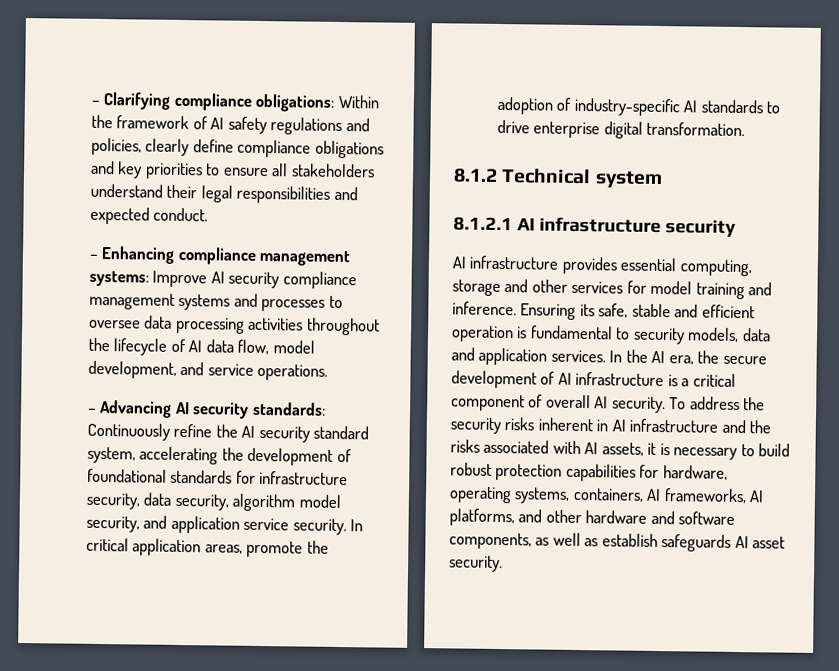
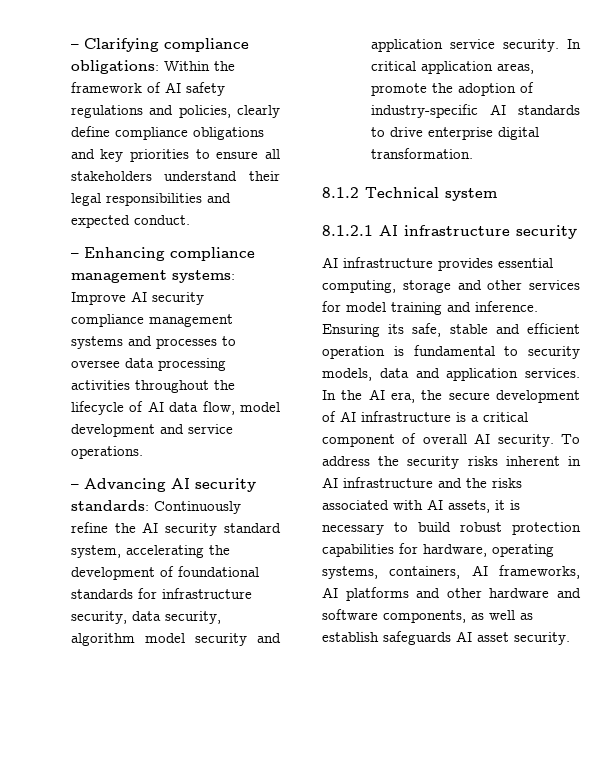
- – Enhancing compliance management systems: Improve AI security compliance management systems and processes to oversee data processing activities throughout the lifecycle of AI data flow, model development, and service operations.
+ – Enhancing compliance management systems: Improve AI security compliance management systems and processes to oversee data processing activities throughout the lifecycle of AI data flow, model development and service operations.
- – Advancing AI security standards: Continuously refine the AI security standard system, accelerating the development of foundational standards for infrastructure security, data security, algorithm model security, and application service security.
+ – Advancing AI security standards: Continuously refine the AI security standard system, accelerating the development of foundational standards for infrastructure security, data security, algorithm model security and application service security.
- To address the security risks inherent in AI infrastructure and the risks associated with AI assets, it is necessary to build robust protection capabilities for hardware, operating systems, containers, AI frameworks, AI platforms, and other hardware and software components, as well as establish safeguards AI asset security.
+ To address the security risks inherent in AI infrastructure and the risks associated with AI assets, it is necessary to build robust protection capabilities for hardware, operating systems, containers, AI frameworks, AI platforms and other hardware and software components, as well as establish safeguards AI asset security.

